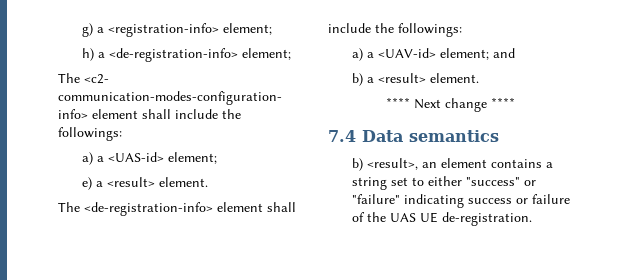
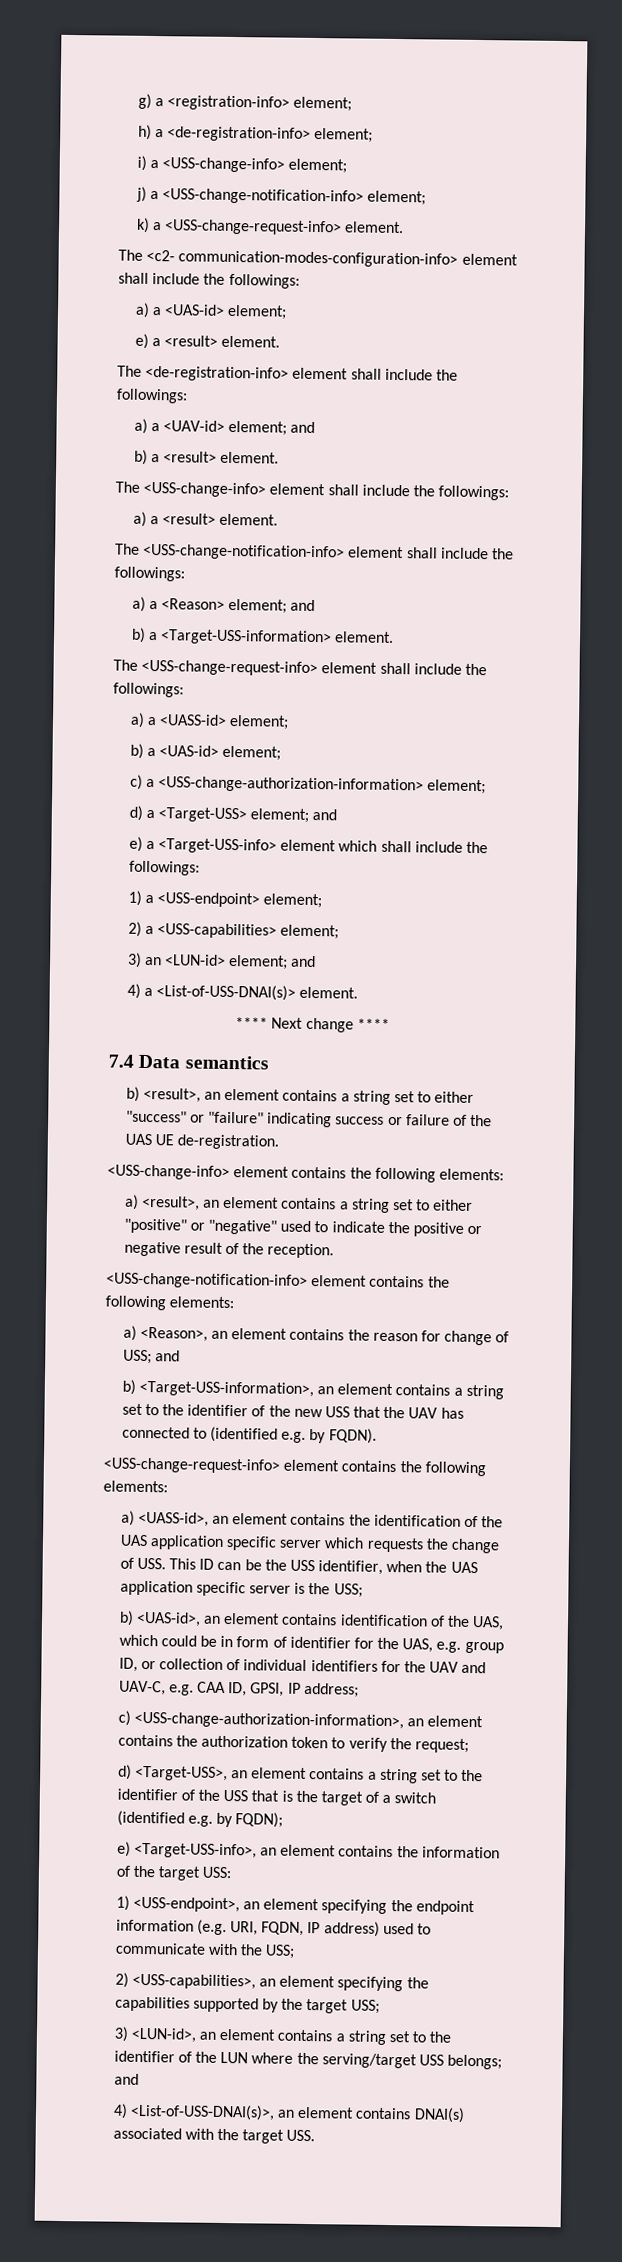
+ i) a <USS-change-info> element;
+ j) a <USS-change-notification-info> element;
+ k) a <USS-change-request-info> element.
+ The <USS-change-info> element shall include the followings:
+ a) a <result> element.
+ The <USS-change-notification-info> element shall include the followings:
+ a) a <Reason> element; and
+ b) a <Target-USS-information> element.
+ The <USS-change-request-info> element shall include the followings:
+ a) a <UASS-id> element;
+ b) a <UAS-id> element;
+ c) a <USS-change-authorization-information> element;
+ d) a <Target-USS> element; and
+ e) a <Target-USS-info> element which shall include the followings:
+ 1) a <USS-endpoint> element;
+ 2) a <USS-capabilities> element;
+ 3) an <LUN-id> element; and
+ 4) a <List-of-USS-DNAI(s)> element.
+ <USS-change-info> element contains the following elements:
+ a) <result>, an element contains a string set to either "positive" or "negative" used to indicate the positive or negative result of the reception.
+ <USS-change-notification-info> element contains the following elements:
+ a) <Reason>, an element contains the reason for change of USS; and
+ b) <Target-USS-information>, an element contains a string set to the identifier of the new USS that the UAV has connected to (identified e.g. by FQDN).
+ <USS-change-request-info> element contains the following elements:
+ a) <UASS-id>, an element contains the identification of the UAS application specific server which requests the change of USS. This ID can be the USS identifier, when the UAS application specific server is the USS;
+ b) <UAS-id>, an element contains identification of the UAS, which could be in form of identifier for the UAS, e.g. group ID, or collection of individual identifiers for the UAV and UAV-C, e.g. CAA ID, GPSI, IP address;
+ c) <USS-change-authorization-information>, an element contains the authorization token to verify the request;
+ d) <Target-USS>, an element contains a string set to the identifier of the USS that is the target of a switch (identified e.g. by FQDN);
+ e) <Target-USS-info>, an element contains the information of the target USS:
+ 1) <USS-endpoint>, an element specifying the endpoint information (e.g. URI, FQDN, IP address) used to communicate with the USS;
+ 2) <USS-capabilities>, an element specifying the capabilities supported by the target USS;
+ 3) <LUN-id>, an element contains a string set to the identifier of the LUN where the serving/target USS belongs; and
+ 4) <List-of-USS-DNAI(s)>, an element contains DNAI(s) associated with the target USS.

